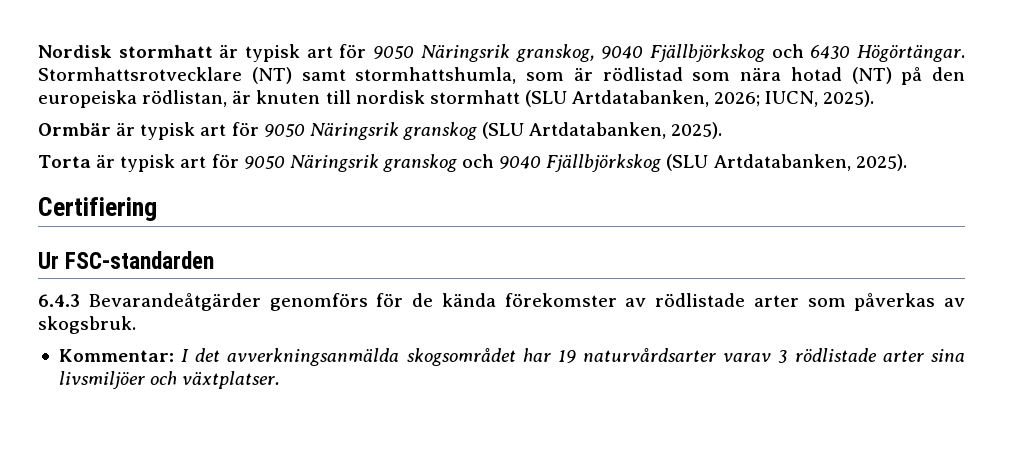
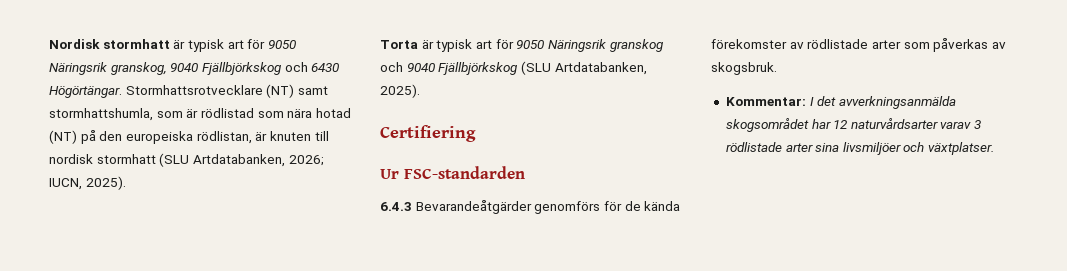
- Ormbär är typisk art för 9050 Näringsrik granskog (SLU Artdatabanken, 2025).
- Kommentar: I det avverkningsanmälda skogsområdet har 19 naturvårdsarter varav 3 rödlistade arter sina livsmiljöer och växtplatser.
+ Kommentar: I det avverkningsanmälda skogsområdet har 12 naturvårdsarter varav 3 rödlistade arter sina livsmiljöer och växtplatser.

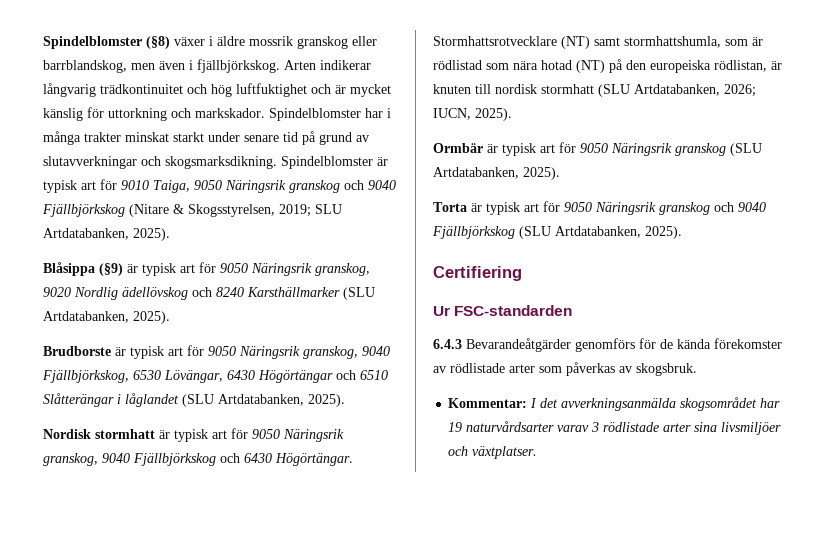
+ Spindelblomster (§8) växer i äldre mossrik granskog eller barrblandskog, men även i fjällbjörkskog. Arten indikerar långvarig trädkontinuitet och hög luftfuktighet och är mycket känslig för uttorkning och markskador. Spindelblomster har i många trakter minskat starkt under senare tid på grund av slutavverkningar och skogsmarksdikning. Spindelblomster är typisk art för 9010 Taiga, 9050 Näringsrik granskog och 9040 Fjällbjörkskog (Nitare & Skogsstyrelsen, 2019; SLU Artdatabanken, 2025).
+ Blåsippa (§9) är typisk art för 9050 Näringsrik granskog, 9020 Nordlig ädellövskog och 8240 Karsthällmarker (SLU Artdatabanken, 2025).
+ Brudborste är typisk art för 9050 Näringsrik granskog, 9040 Fjällbjörkskog, 6530 Lövängar, 6430 Högörtängar och 6510 Slåtterängar i låglandet (SLU Artdatabanken, 2025).
+ Ormbär är typisk art för 9050 Näringsrik granskog (SLU Artdatabanken, 2025).
- Kommentar: I det avverkningsanmälda skogsområdet har 12 naturvårdsarter varav 3 rödlistade arter sina livsmiljöer och växtplatser.
+ Kommentar: I det avverkningsanmälda skogsområdet har 19 naturvårdsarter varav 3 rödlistade arter sina livsmiljöer och växtplatser.

